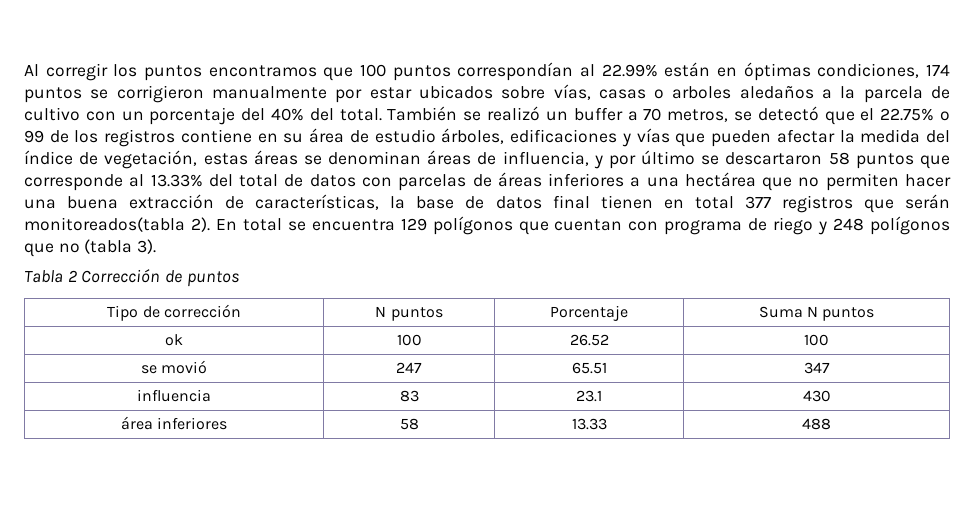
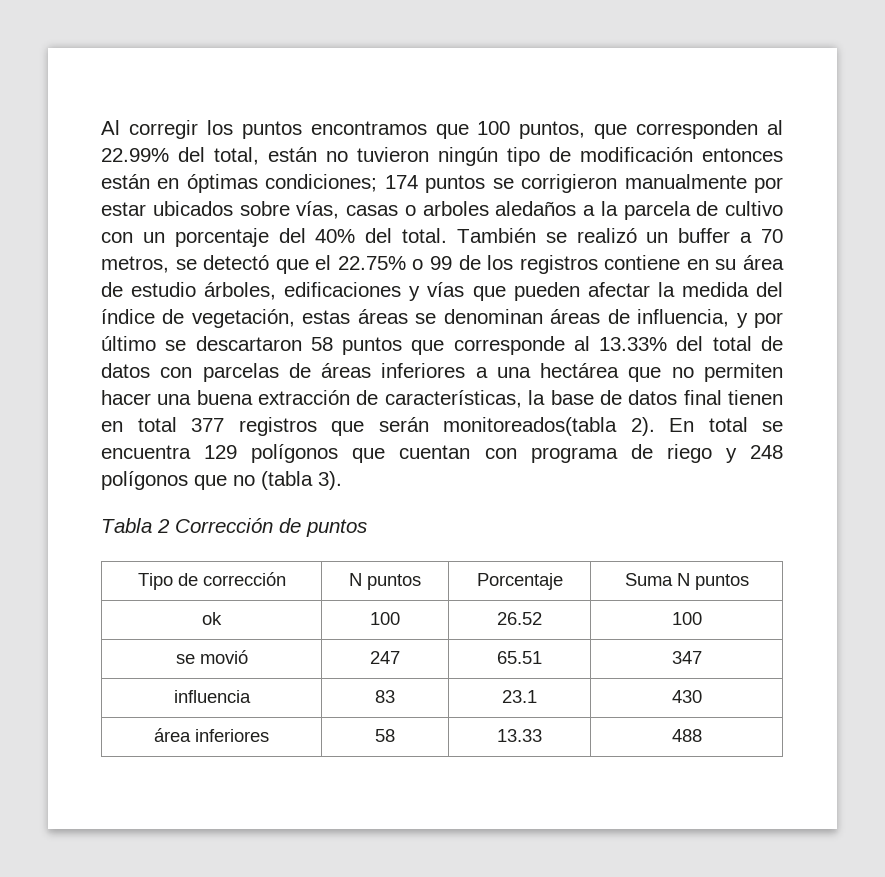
- Al corregir los puntos encontramos que 100 puntos correspondían al 22.99% están en óptimas condiciones, 174 puntos se corrigieron manualmente por estar ubicados sobre vías, casas o arboles aledaños a la parcela de cultivo con un porcentaje del 40% del total.
+ Al corregir los puntos encontramos que 100 puntos, que corresponden al 22.99% del total, están no tuvieron ningún tipo de modificación entonces están en óptimas condiciones; 174 puntos se corrigieron manualmente por estar ubicados sobre vías, casas o arboles aledaños a la parcela de cultivo con un porcentaje del 40% del total.

